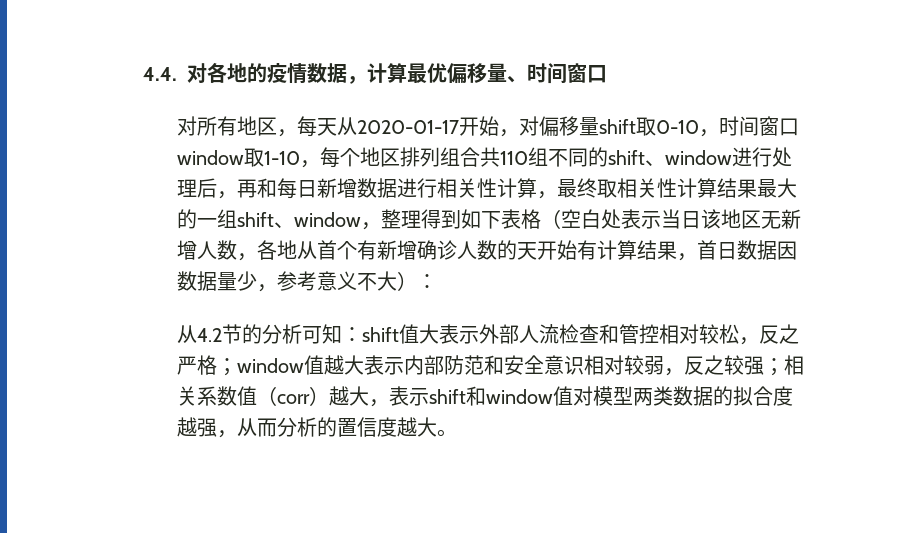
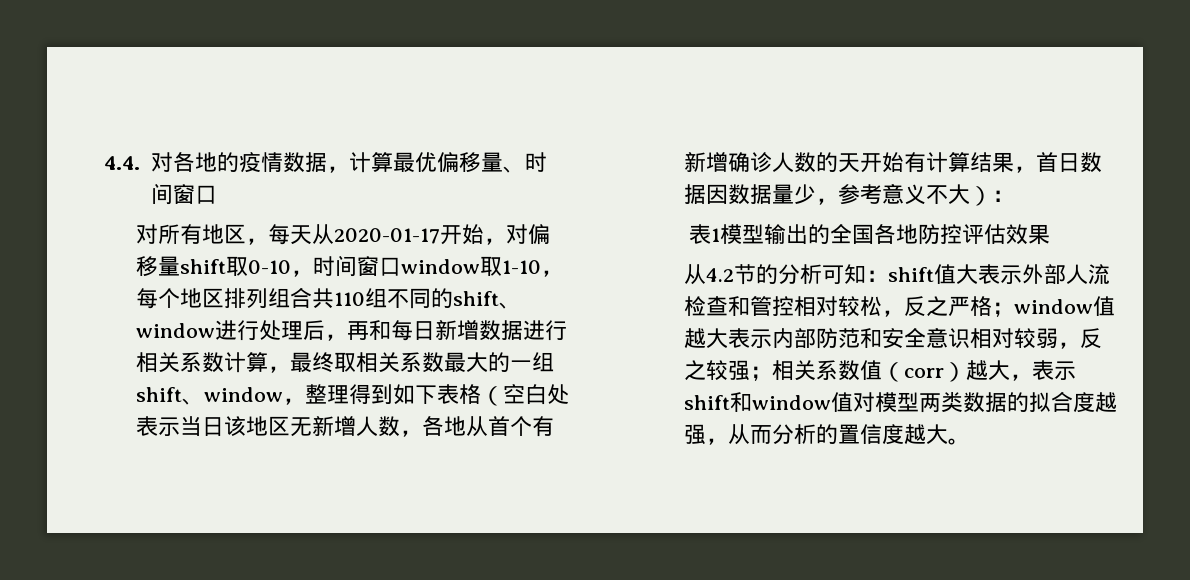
- 对所有地区，每天从2020-01-17开始，对偏移量shift取0-10，时间窗口window取1-10，每个地区排列组合共110组不同的shift、window进行处理后，再和每日新增数据进行相关性计算，最终取相关性计算结果最大的一组shift、window，整理得到如下表格（空白处表示当日该地区无新增人数，各地从首个有新增确诊人数的天开始有计算结果，首日数据因数据量少，参考意义不大）：
+ 对所有地区，每天从2020-01-17开始，对偏移量shift取0-10，时间窗口window取1-10，每个地区排列组合共110组不同的shift、window进行处理后，再和每日新增数据进行相关系数计算，最终取相关系数最大的一组shift、window，整理得到如下表格（空白处表示当日该地区无新增人数，各地从首个有新增确诊人数的天开始有计算结果，首日数据因数据量少，参考意义不大）：
+ 表1模型输出的全国各地防控评估效果

